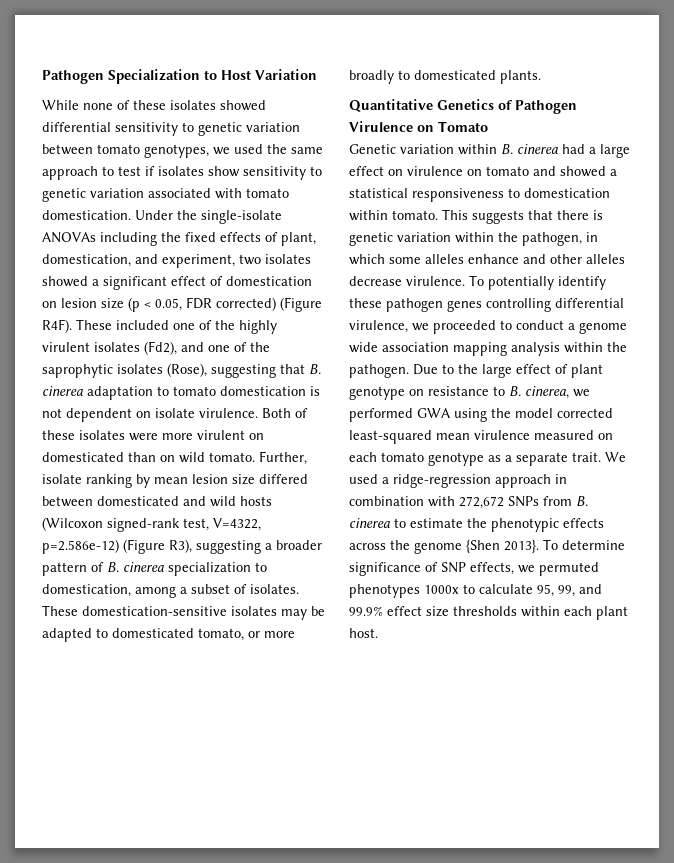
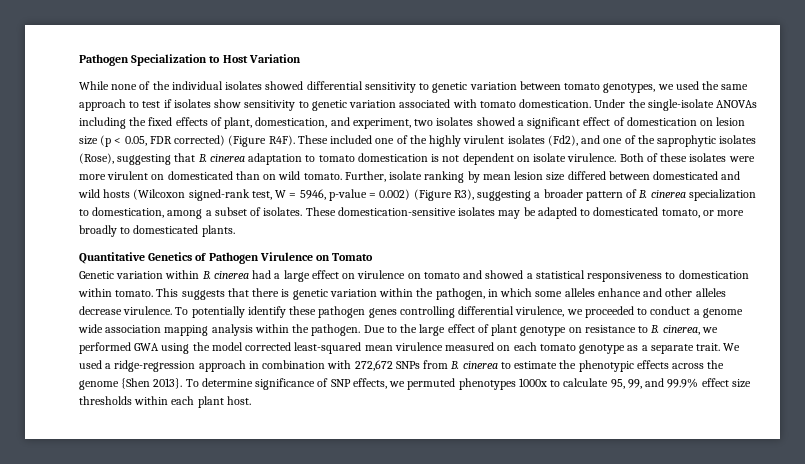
- While none of these isolates showed differential sensitivity to genetic variation between tomato genotypes, we used the same approach to test if isolates show sensitivity to genetic variation associated with tomato domestication.
+ While none of the individual isolates showed differential sensitivity to genetic variation between tomato genotypes, we used the same approach to test if isolates show sensitivity to genetic variation associated with tomato domestication.
- Further, isolate ranking by mean lesion size differed between domesticated and wild hosts (Wilcoxon signed-rank test, V=4322, p=2.586e-12) (Figure R3), suggesting a broader pattern of B. cinerea specialization to domestication, among a subset of isolates.
+ Further, isolate ranking by mean lesion size differed between domesticated and wild hosts (Wilcoxon signed-rank test, W = 5946, p-value = 0.002) (Figure R3), suggesting a broader pattern of B. cinerea specialization to domestication, among a subset of isolates.

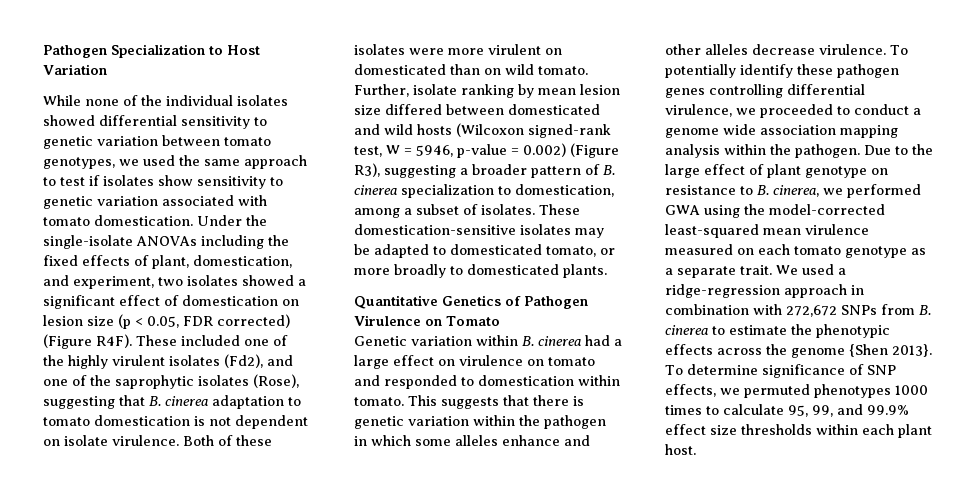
- Genetic variation within B. cinerea had a large effect on virulence on tomato and showed a statistical responsiveness to domestication within tomato.
+ Genetic variation within B. cinerea had a large effect on virulence on tomato and responded to domestication within tomato.
- This suggests that there is genetic variation within the pathogen, in which some alleles enhance and other alleles decrease virulence.
+ This suggests that there is genetic variation within the pathogen in which some alleles enhance and other alleles decrease virulence.
- Due to the large effect of plant genotype on resistance to B. cinerea, we performed GWA using the model corrected least-squared mean virulence measured on each tomato genotype as a separate trait.
+ Due to the large effect of plant genotype on resistance to B. cinerea, we performed GWA using the model-corrected least-squared mean virulence measured on each tomato genotype as a separate trait.
- To determine significance of SNP effects, we permuted phenotypes 1000x to calculate 95, 99, and 99.9% effect size thresholds within each plant host.
+ To determine significance of SNP effects, we permuted phenotypes 1000 times to calculate 95, 99, and 99.9% effect size thresholds within each plant host.

